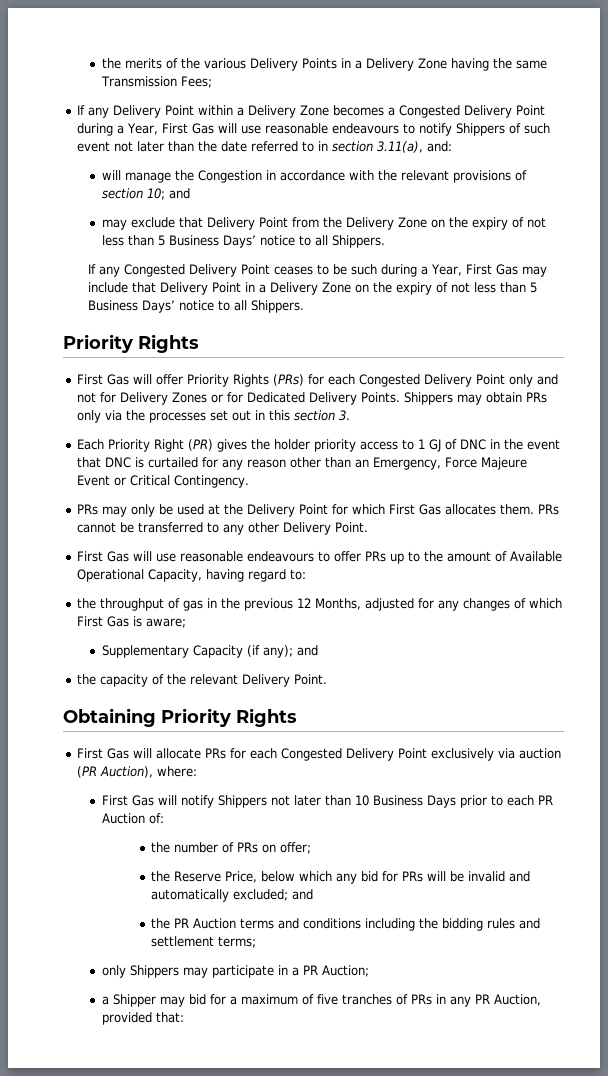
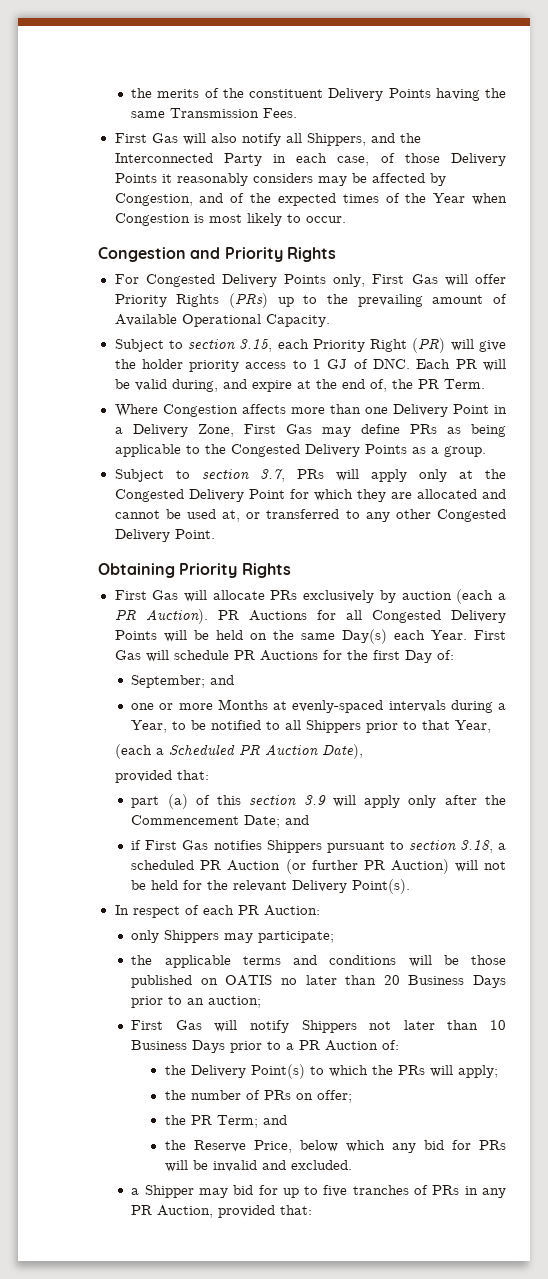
- the merits of the various Delivery Points in a Delivery Zone having the same Transmission Fees;
- If any Delivery Point within a Delivery Zone becomes a Congested Delivery Point during a Year, First Gas will use reasonable endeavours to notify Shippers of such event not later than the date referred to in section 3.11(a), and:
- will manage the Congestion in accordance with the relevant provisions of section 10; and
- may exclude that Delivery Point from the Delivery Zone on the expiry of not less than 5 Business Days’ notice to all Shippers.
- If any Congested Delivery Point ceases to be such during a Year, First Gas may include that Delivery Point in a Delivery Zone on the expiry of not less than 5 Business Days’ notice to all Shippers.
- Priority Rights
- First Gas will offer Priority Rights (PRs) for each Congested Delivery Point only and not for Delivery Zones or for Dedicated Delivery Points. Shippers may obtain PRs only via the processes set out in this section 3.
- Each Priority Right (PR) gives the holder priority access to 1 GJ of DNC in the event that DNC is curtailed for any reason other than an Emergency, Force Majeure Event or Critical Contingency.
- PRs may only be used at the Delivery Point for which First Gas allocates them. PRs cannot be transferred to any other Delivery Point.
- First Gas will use reasonable endeavours to offer PRs up to the amount of Available Operational Capacity, having regard to:
- the throughput of gas in the previous 12 Months, adjusted for any changes of which First Gas is aware;
- Supplementary Capacity (if any); and
- the capacity of the relevant Delivery Point.
+ the merits of the constituent Delivery Points having the same Transmission Fees.
+ First Gas will also notify all Shippers, and the Interconnected Party in each case, of those Delivery Points it reasonably considers may be affected by Congestion, and of the expected times of the Year when Congestion is most likely to occur.
+ Congestion and Priority Rights
+ For Congested Delivery Points only, First Gas will offer Priority Rights (PRs) up to the prevailing amount of Available Operational Capacity.
+ Subject to section 3.15, each Priority Right (PR) will give the holder priority access to 1 GJ of DNC. Each PR will be valid during, and expire at the end of, the PR Term.
+ Where Congestion affects more than one Delivery Point in a Delivery Zone, First Gas may define PRs as being applicable to the Congested Delivery Points as a group.
+ Subject to section 3.7, PRs will apply only at the Congested Delivery Point for which they are allocated and cannot be used at, or transferred to any other Congested Delivery Point.
- First Gas will allocate PRs for each Congested Delivery Point exclusively via auction (PR Auction), where:
+ First Gas will allocate PRs exclusively by auction (each a PR Auction). PR Auctions for all Congested Delivery Points will be held on the same Day(s) each Year. First Gas will schedule PR Auctions for the first Day of:
+ September; and
+ one or more Months at evenly-spaced intervals during a Year, to be notified to all Shippers prior to that Year,
+ (each a Scheduled PR Auction Date),
+ provided that:
+ part (a) of this section 3.9 will apply only after the Commencement Date; and
+ if First Gas notifies Shippers pursuant to section 3.18, a scheduled PR Auction (or further PR Auction) will not be held for the relevant Delivery Point(s).
+ In respect of each PR Auction:
+ only Shippers may participate;
+ the applicable terms and conditions will be those published on OATIS no later than 20 Business Days prior to an auction;
- First Gas will notify Shippers not later than 10 Business Days prior to each PR Auction of:
+ First Gas will notify Shippers not later than 10 Business Days prior to a PR Auction of:
+ the Delivery Point(s) to which the PRs will apply;
+ the PR Term; and
- the Reserve Price, below which any bid for PRs will be invalid and automatically excluded; and
- the PR Auction terms and conditions including the bidding rules and settlement terms;
- only Shippers may participate in a PR Auction;
+ the Reserve Price, below which any bid for PRs will be invalid and excluded.
- a Shipper may bid for a maximum of five tranches of PRs in any PR Auction, provided that:
+ a Shipper may bid for up to five tranches of PRs in any PR Auction, provided that:

